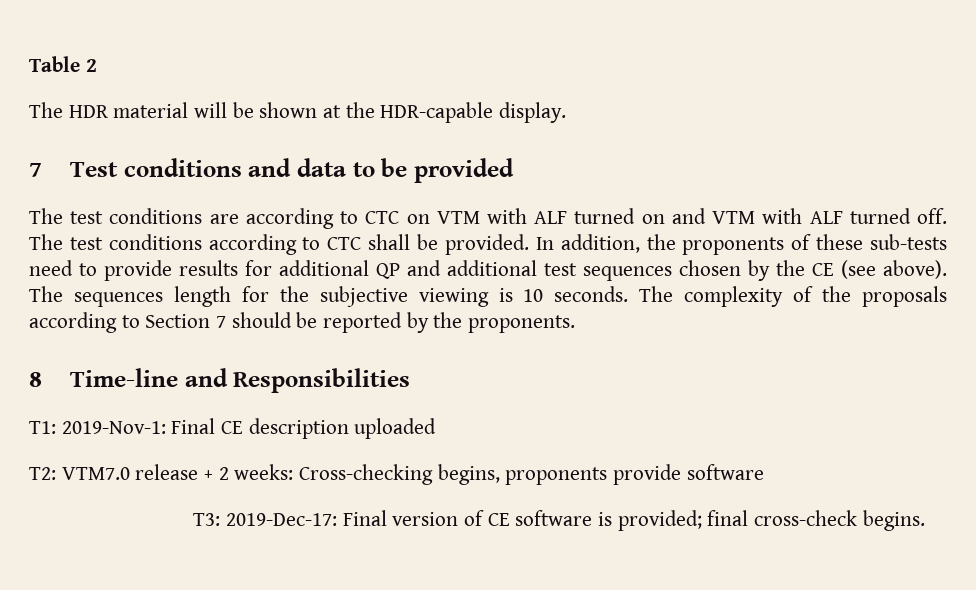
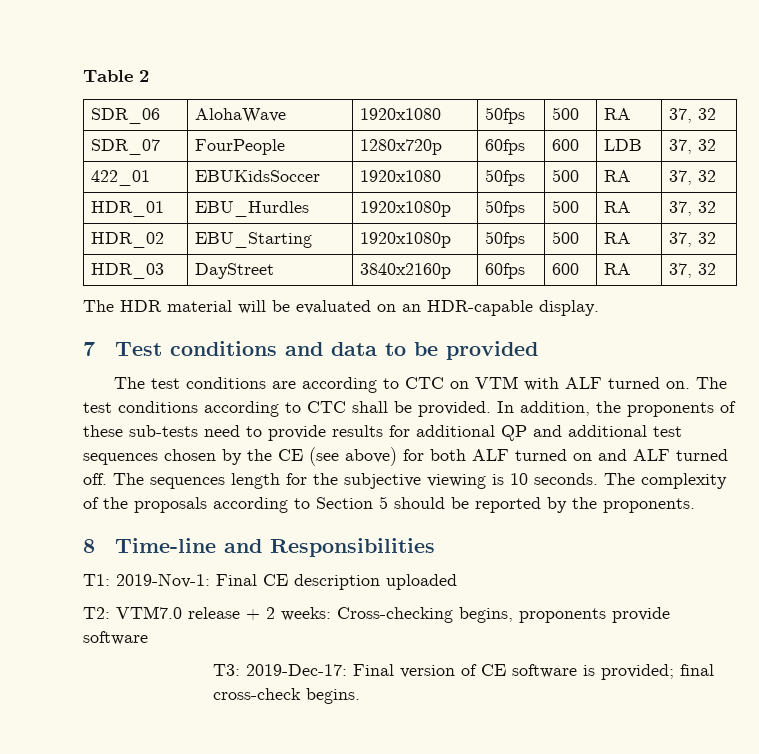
+ SDR_06 | AlohaWave | 1920x1080 | 50fps | 500 | RA | 37, 32
+ SDR_07 | FourPeople | 1280x720p | 60fps | 600 | LDB | 37, 32
+ 422_01 | EBUKidsSoccer | 1920x1080 | 50fps | 500 | RA | 37, 32
+ HDR_01 | EBU_Hurdles | 1920x1080p | 50fps | 500 | RA | 37, 32
+ HDR_02 | EBU_Starting | 1920x1080p | 50fps | 500 | RA | 37, 32
+ HDR_03 | DayStreet | 3840x2160p | 60fps | 600 | RA | 37, 32
- The HDR material will be shown at the HDR-capable display.
+ The HDR material will be evaluated on an HDR-capable display.
- The test conditions are according to CTC on VTM with ALF turned on and VTM with ALF turned off.
+ The test conditions are according to CTC on VTM with ALF turned on.
- In addition, the proponents of these sub-tests need to provide results for additional QP and additional test sequences chosen by the CE (see above).
+ In addition, the proponents of these sub-tests need to provide results for additional QP and additional test sequences chosen by the CE (see above) for both ALF turned on and ALF turned off.
- The complexity of the proposals according to Section 7 should be reported by the proponents.
+ The complexity of the proposals according to Section 5 should be reported by the proponents.

